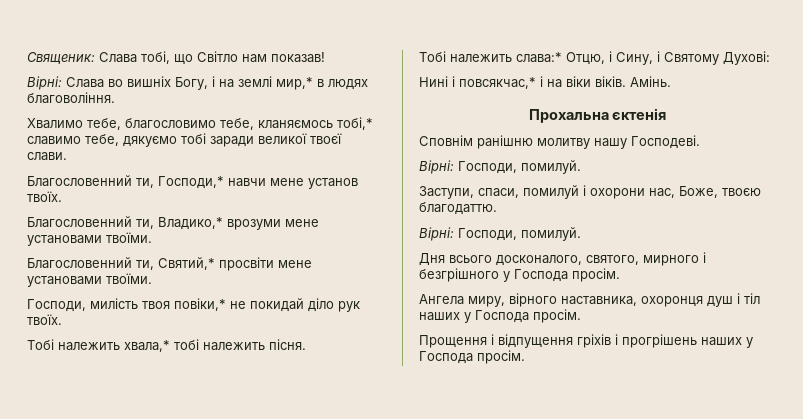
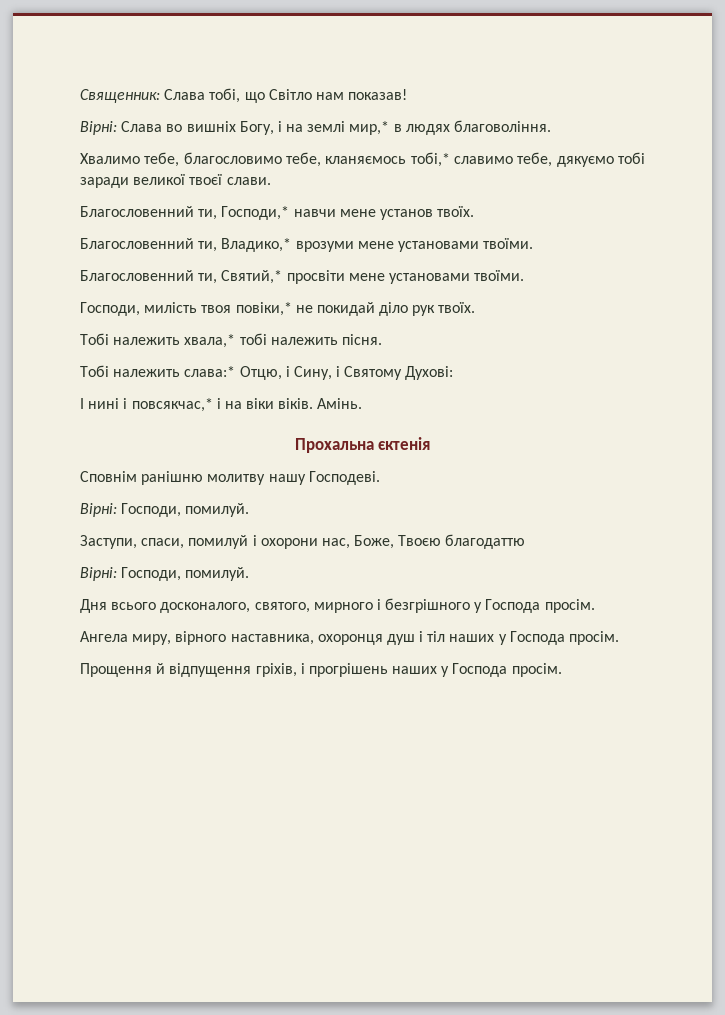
- Священик: Слава тобі, що Світло нам показав!
+ Священник: Слава тобі, що Світло нам показав!
- Нині і повсякчас,* і на віки віків.
+ І нині і повсякчас,* і на віки віків.
- Заступи, спаси, помилуй і охорони нас, Боже, твоєю благодаттю.
+ Заступи, спаси, помилуй і охорони нас, Боже, Твоєю благодаттю
- Прощення і відпущення гріхів і прогрішень наших у Господа просім.
+ Прощення й відпущення гріхів, і прогрішень наших у Господа просім.

